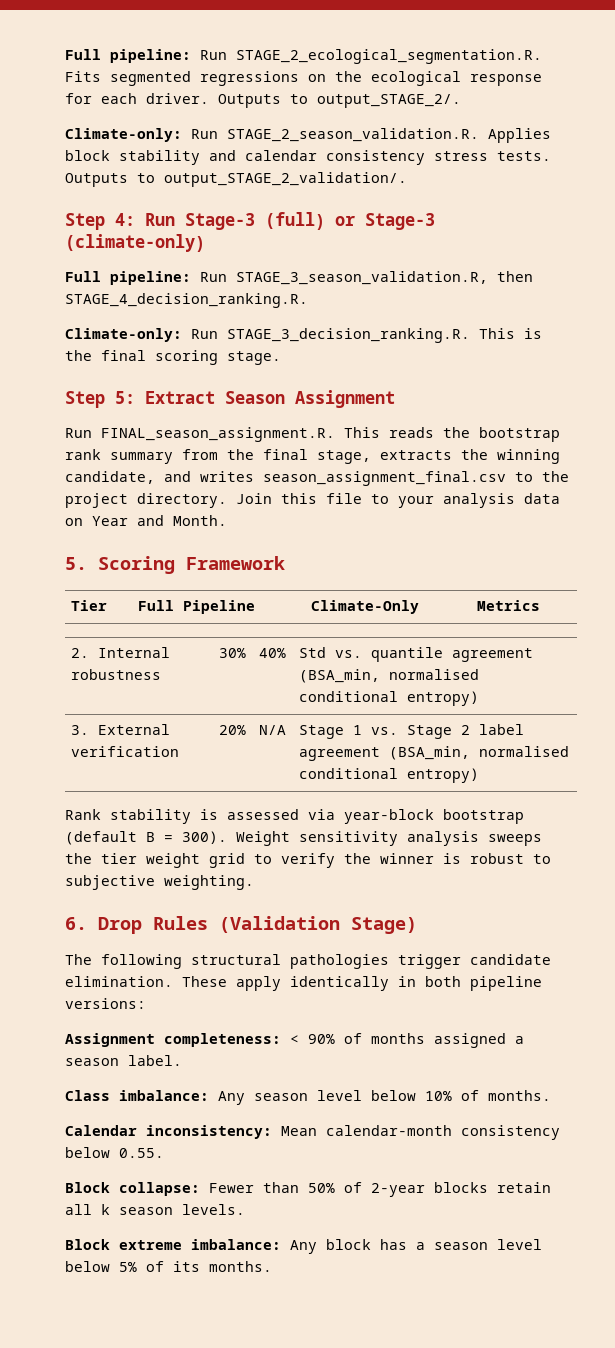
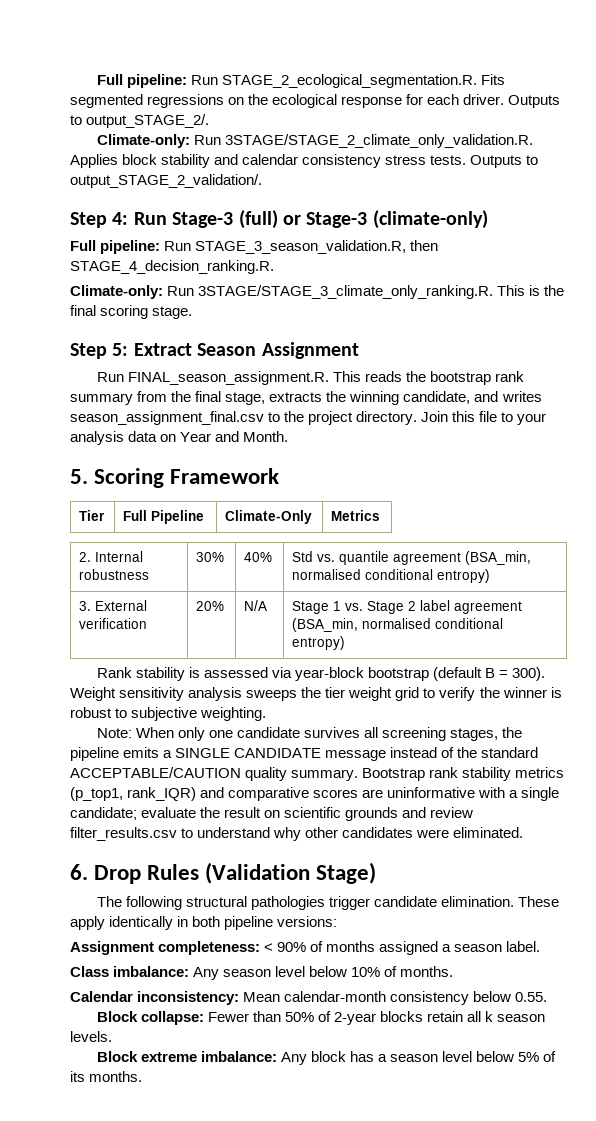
- Climate-only: Run STAGE_2_season_validation.R. Applies block stability and calendar consistency stress tests.
+ Climate-only: Run 3STAGE/STAGE_2_climate_only_validation.R. Applies block stability and calendar consistency stress tests.
- Climate-only: Run STAGE_3_decision_ranking.R. This is the final scoring stage.
+ Climate-only: Run 3STAGE/STAGE_3_climate_only_ranking.R. This is the final scoring stage.
+ Note: When only one candidate survives all screening stages, the pipeline emits a SINGLE CANDIDATE message instead of the standard ACCEPTABLE/CAUTION quality summary. Bootstrap rank stability metrics (p_top1, rank_IQR) and comparative scores are uninformative with a single candidate; evaluate the result on scientific grounds and review filter_results.csv to understand why other candidates were eliminated.

